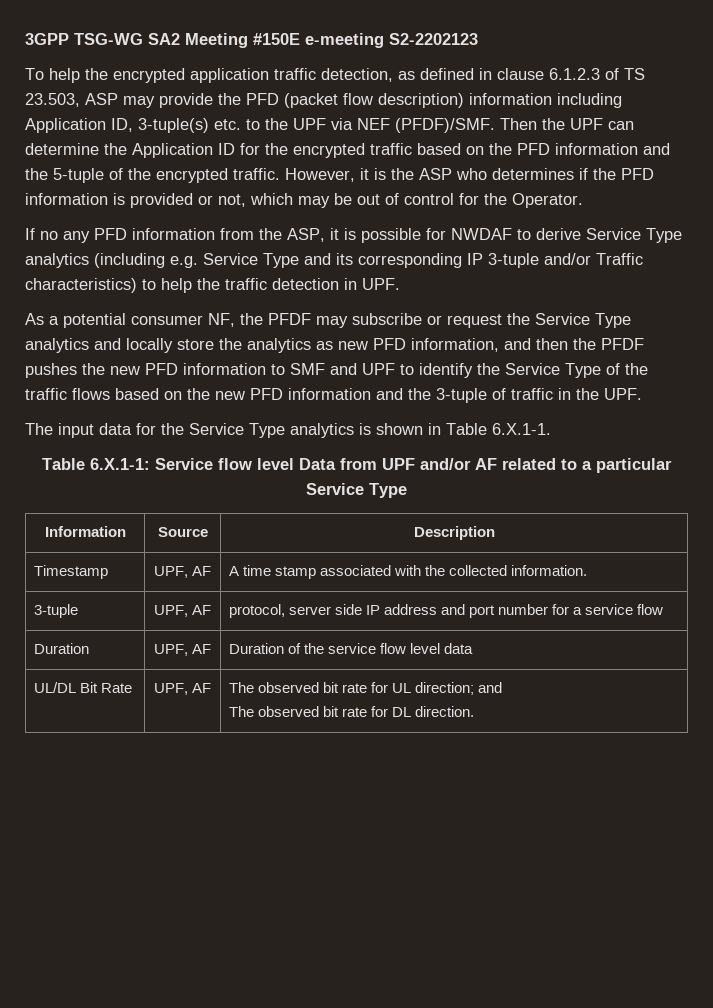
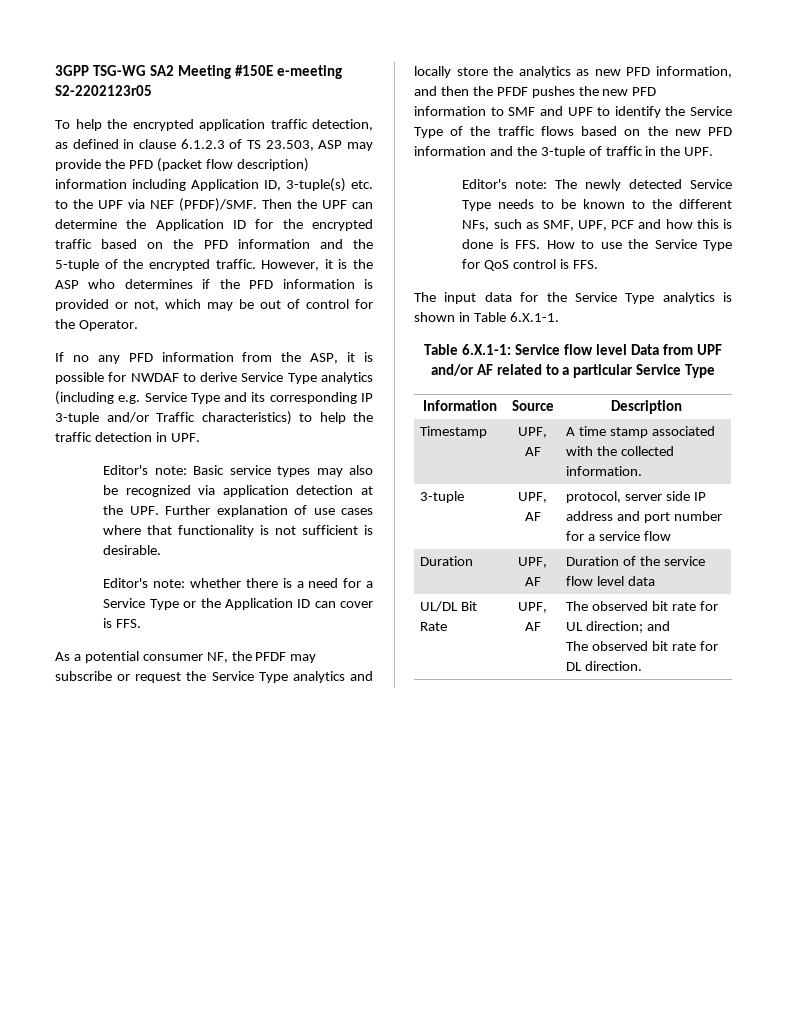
- 3GPP TSG-WG SA2 Meeting #150E e-meeting S2-2202123
+ 3GPP TSG-WG SA2 Meeting #150E e-meeting S2-2202123r05
+ Editor's note: Basic service types may also be recognized via application detection at the UPF. Further explanation of use cases where that functionality is not sufficient is desirable.
+ Editor's note: whether there is a need for a Service Type or the Application ID can cover is FFS.
+ Editor's note: The newly detected Service Type needs to be known to the different NFs, such as SMF, UPF, PCF and how this is done is FFS. How to use the Service Type for QoS control is FFS.

